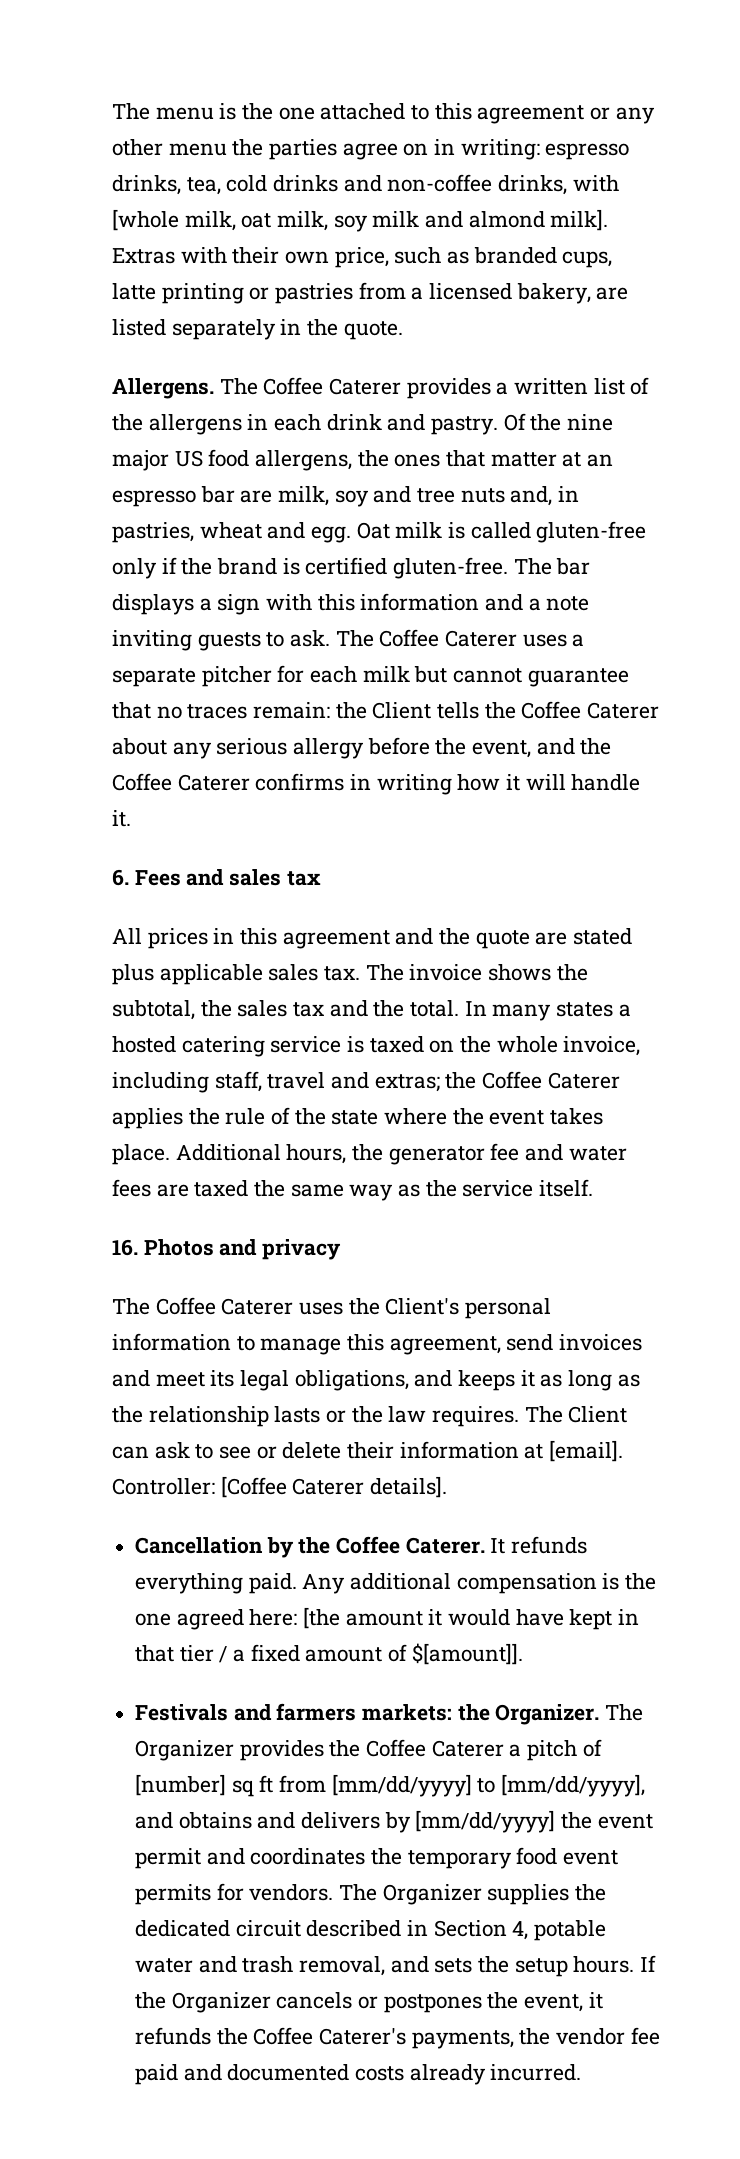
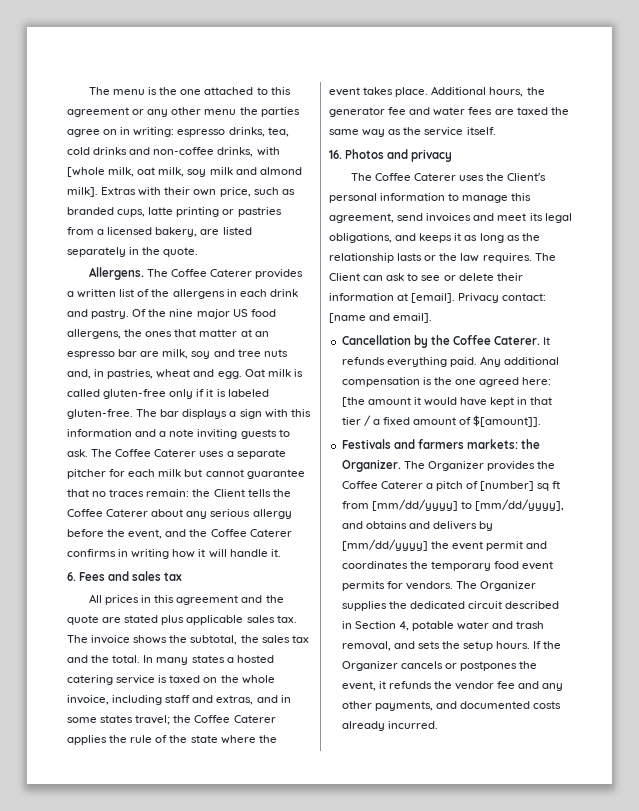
- Oat milk is called gluten-free only if the brand is certified gluten-free.
+ Oat milk is called gluten-free only if it is labeled gluten-free.
- In many states a hosted catering service is taxed on the whole invoice, including staff, travel and extras; the Coffee Caterer applies the rule of the state where the event takes place.
+ In many states a hosted catering service is taxed on the whole invoice, including staff and extras, and in some states travel; the Coffee Caterer applies the rule of the state where the event takes place.
- Controller: [Coffee Caterer details].
+ Privacy contact: [name and email].
- If the Organizer cancels or postpones the event, it refunds the Coffee Caterer's payments, the vendor fee paid and documented costs already incurred.
+ If the Organizer cancels or postpones the event, it refunds the vendor fee and any other payments, and documented costs already incurred.

